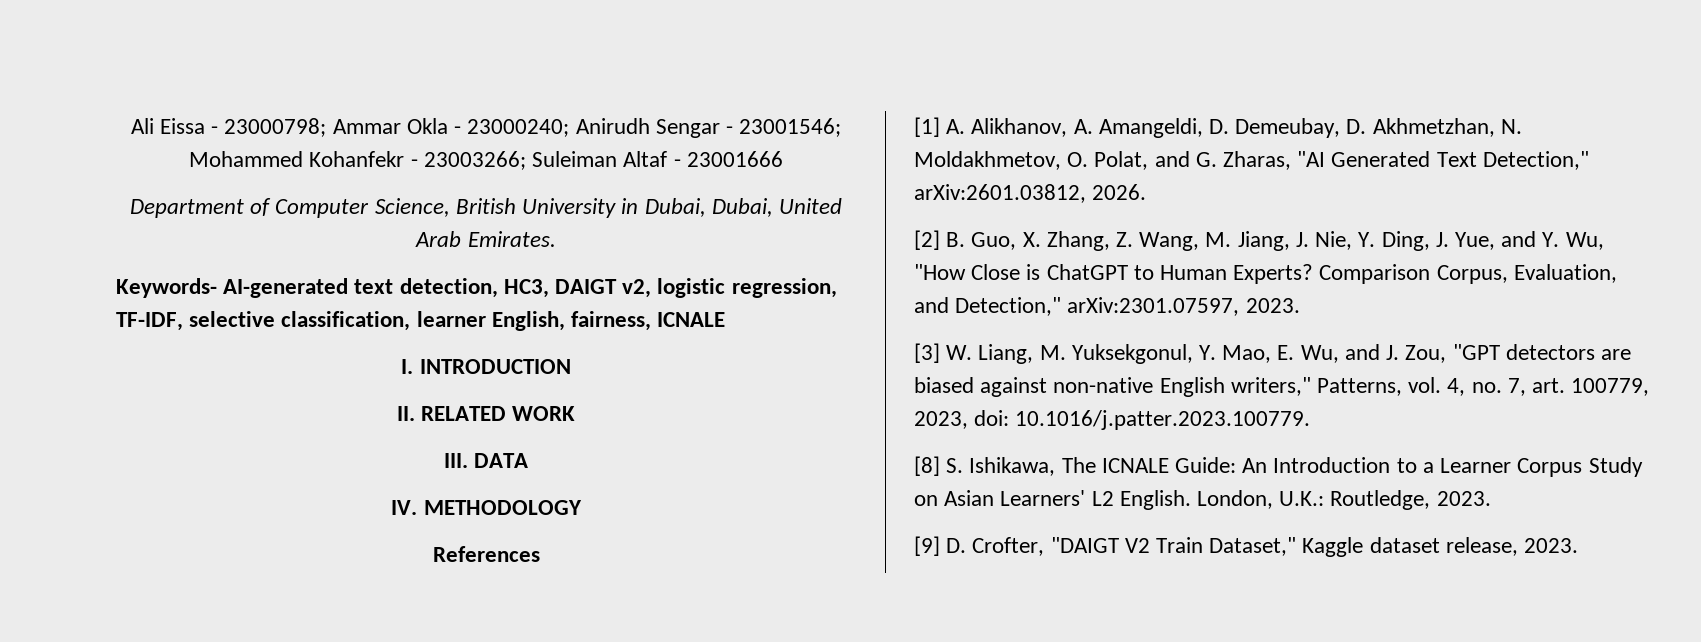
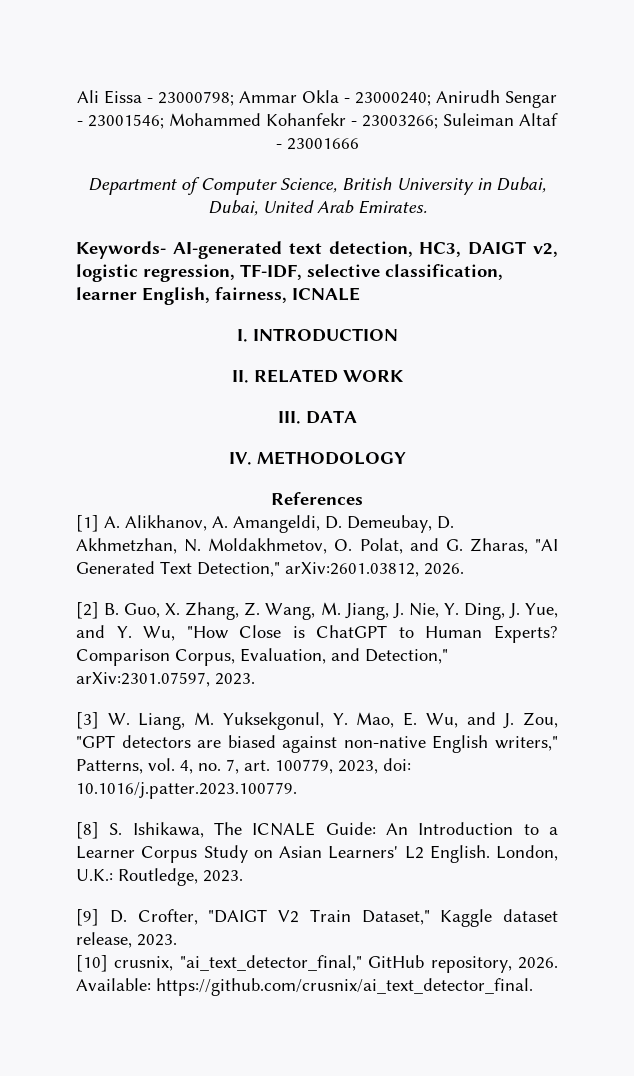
+ [10] crusnix, "ai_text_detector_final," GitHub repository, 2026. Available: https://github.com/crusnix/ai_text_detector_final.

